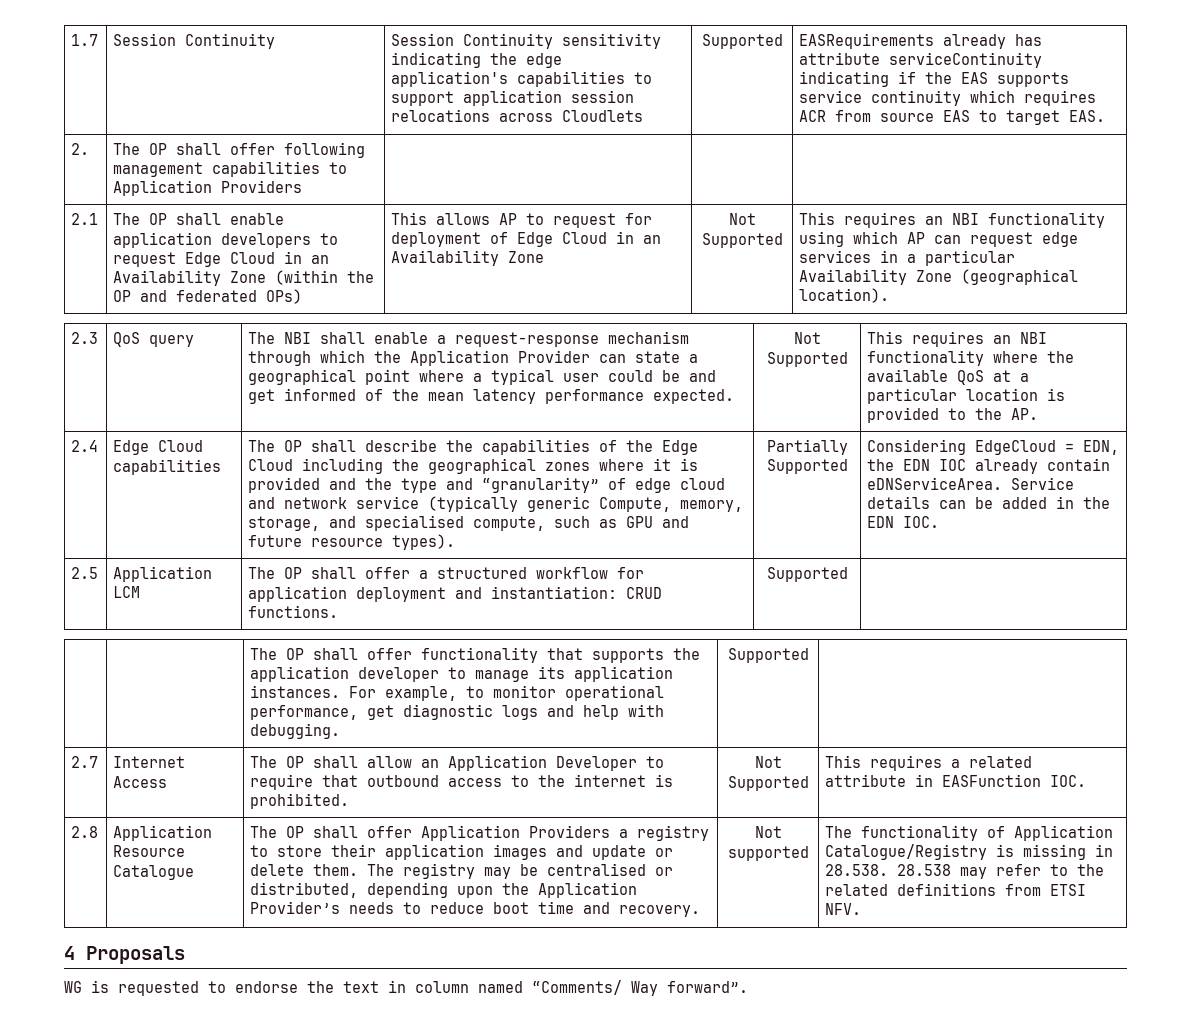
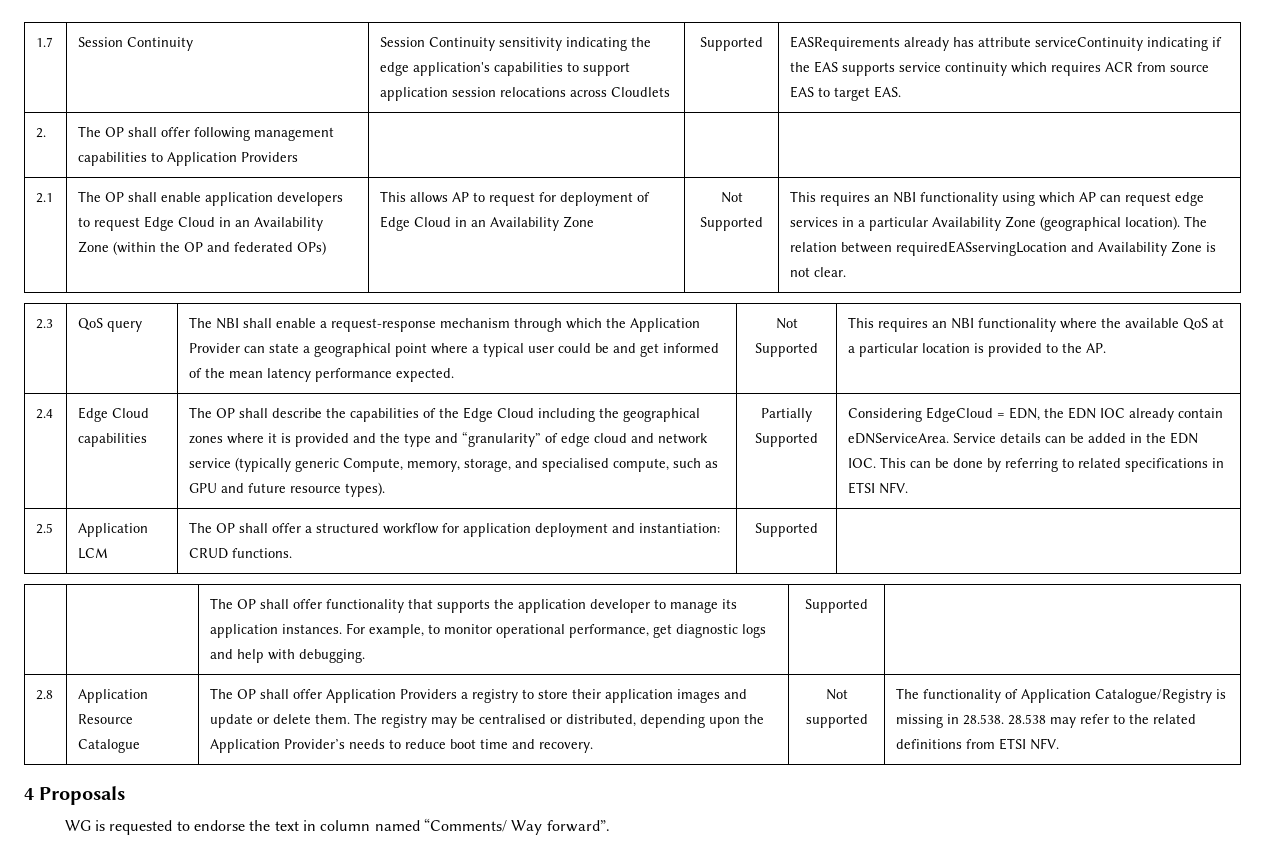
+ The relation between requiredEASservingLocation and Availability Zone is not clear.
- Service details can be added in the EDN IOC.
+ Service details can be added in the EDN IOC. This can be done by referring to related specifications in ETSI NFV.
- 2.7 | Internet Access | The OP shall allow an Application Developer to require that outbound access to the internet is prohibited. | Not Supported | This requires a related attribute in EASFunction IOC.

